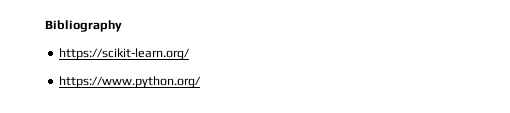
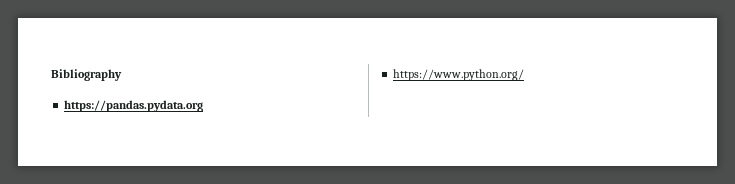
- https://scikit-learn.org/
+ https://pandas.pydata.org

